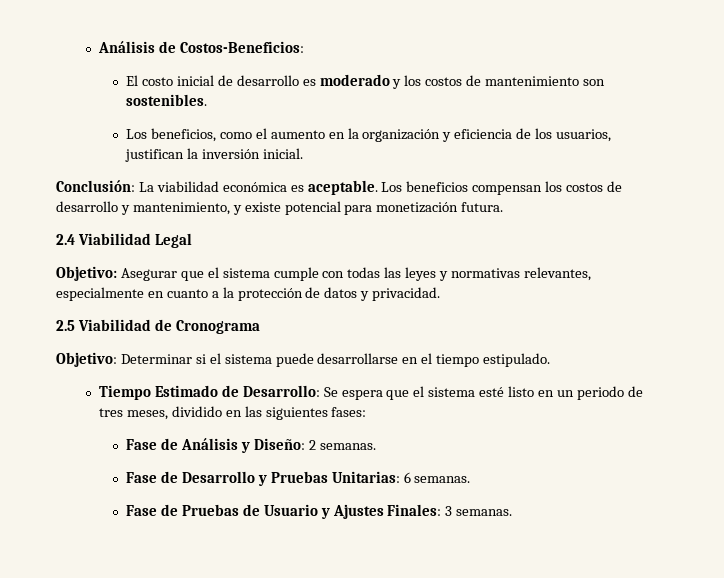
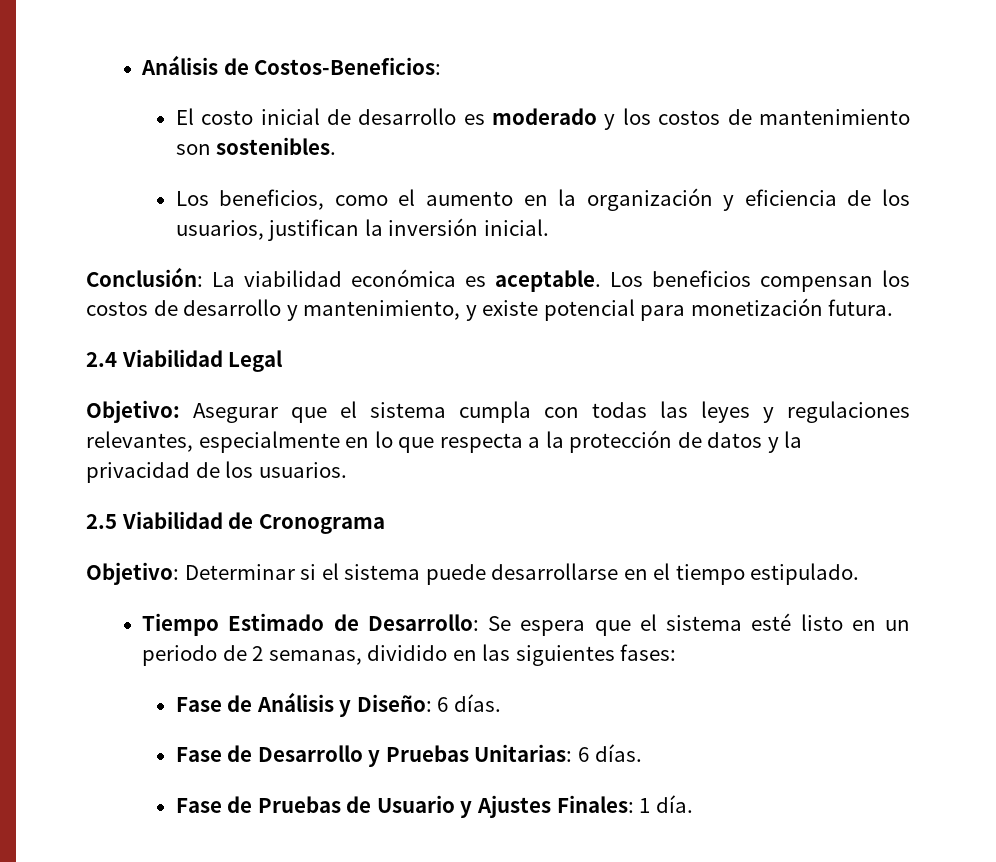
- Objetivo: Asegurar que el sistema cumple con todas las leyes y normativas relevantes, especialmente en cuanto a la protección de datos y privacidad.
+ Objetivo: Asegurar que el sistema cumpla con todas las leyes y regulaciones relevantes, especialmente en lo que respecta a la protección de datos y la privacidad de los usuarios.
- Tiempo Estimado de Desarrollo: Se espera que el sistema esté listo en un periodo de tres meses, dividido en las siguientes fases:
+ Tiempo Estimado de Desarrollo: Se espera que el sistema esté listo en un periodo de 2 semanas, dividido en las siguientes fases:
- Fase de Análisis y Diseño: 2 semanas.
+ Fase de Análisis y Diseño: 6 días.
- Fase de Desarrollo y Pruebas Unitarias: 6 semanas.
+ Fase de Desarrollo y Pruebas Unitarias: 6 días.
- Fase de Pruebas de Usuario y Ajustes Finales: 3 semanas.
+ Fase de Pruebas de Usuario y Ajustes Finales: 1 día.

